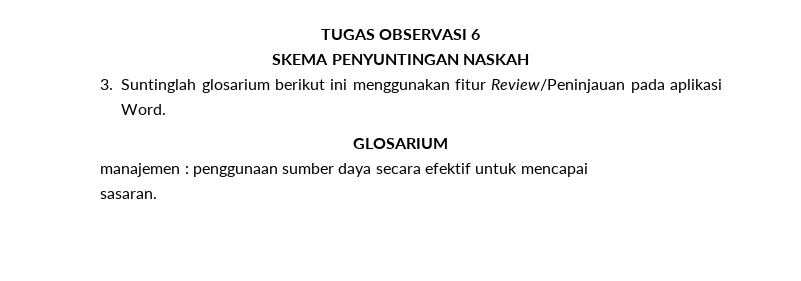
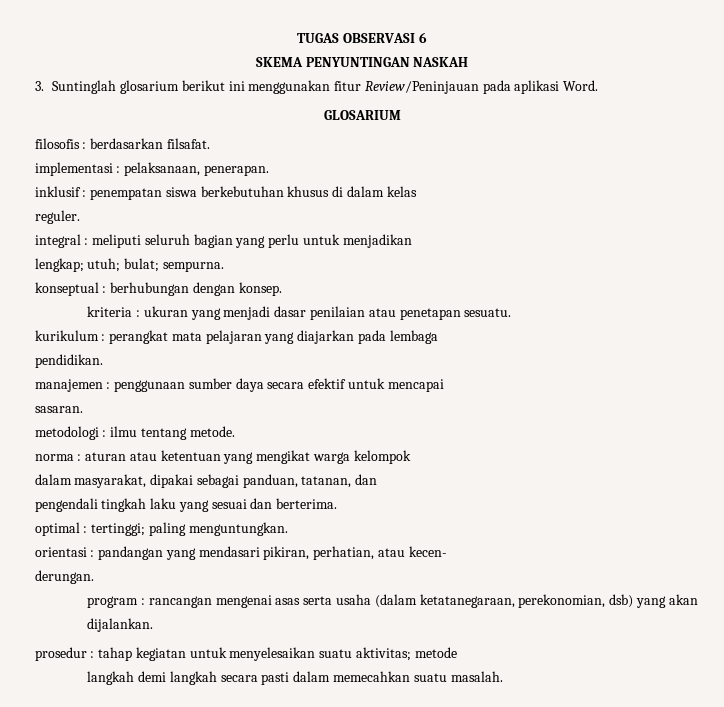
+ filosofis : berdasarkan filsafat.
+ implementasi : pelaksanaan, penerapan.
+ inklusif : penempatan siswa berkebutuhan khusus di dalam kelas
+ reguler.
+ integral : meliputi seluruh bagian yang perlu untuk menjadikan
+ lengkap; utuh; bulat; sempurna.
+ konseptual : berhubungan dengan konsep.
+ kriteria : ukuran yang menjadi dasar penilaian atau penetapan sesuatu.
+ kurikulum : perangkat mata pelajaran yang diajarkan pada lembaga
+ pendidikan.
+ metodologi : ilmu tentang metode.
+ norma : aturan atau ketentuan yang mengikat warga kelompok
+ dalam masyarakat, dipakai sebagai panduan, tatanan, dan
+ pengendali tingkah laku yang sesuai dan berterima.
+ optimal : tertinggi; paling menguntungkan.
+ orientasi : pandangan yang mendasari pikiran, perhatian, atau kecen-
+ derungan.
+ program : rancangan mengenai asas serta usaha (dalam ketatanegaraan, perekonomian, dsb) yang akan dijalankan.
+ prosedur : tahap kegiatan untuk menyelesaikan suatu aktivitas; metode
+ langkah demi langkah secara pasti dalam memecahkan suatu masalah.

